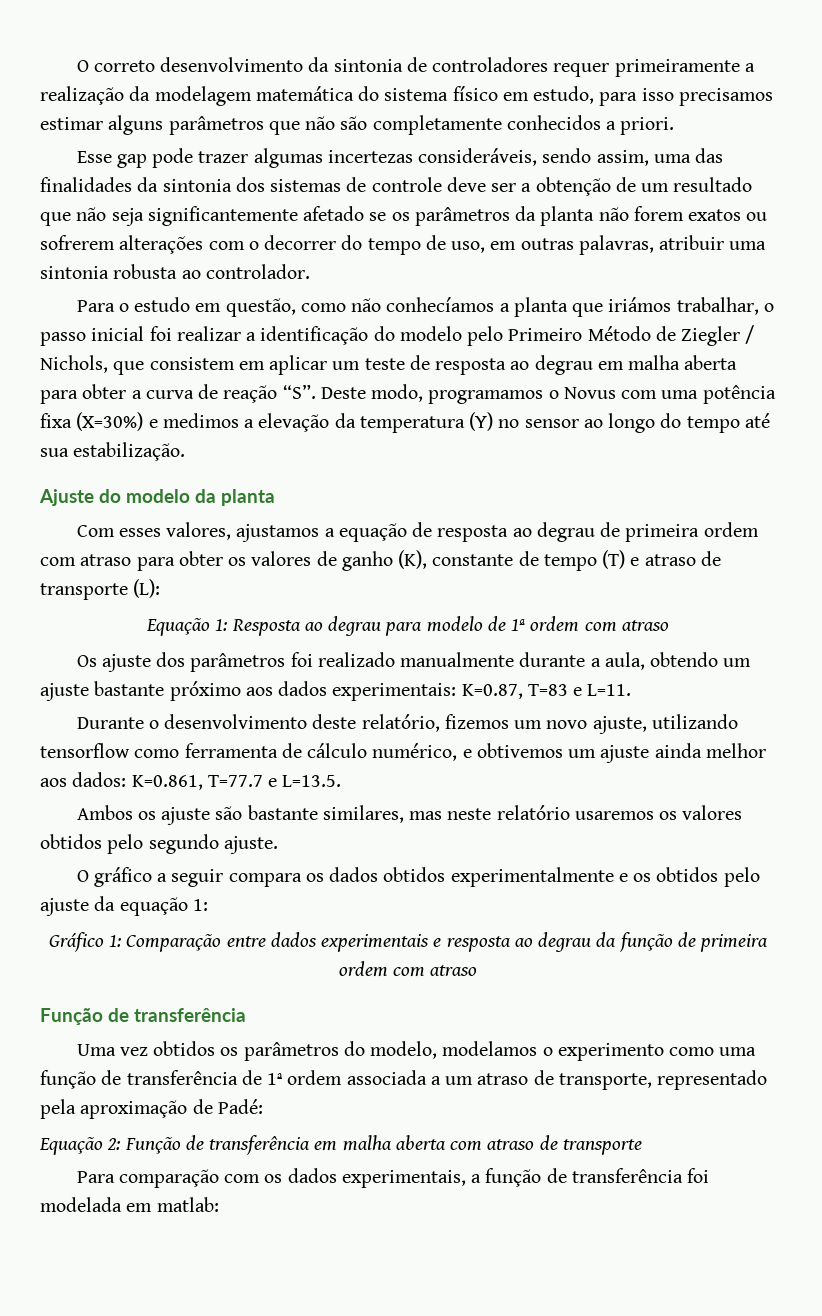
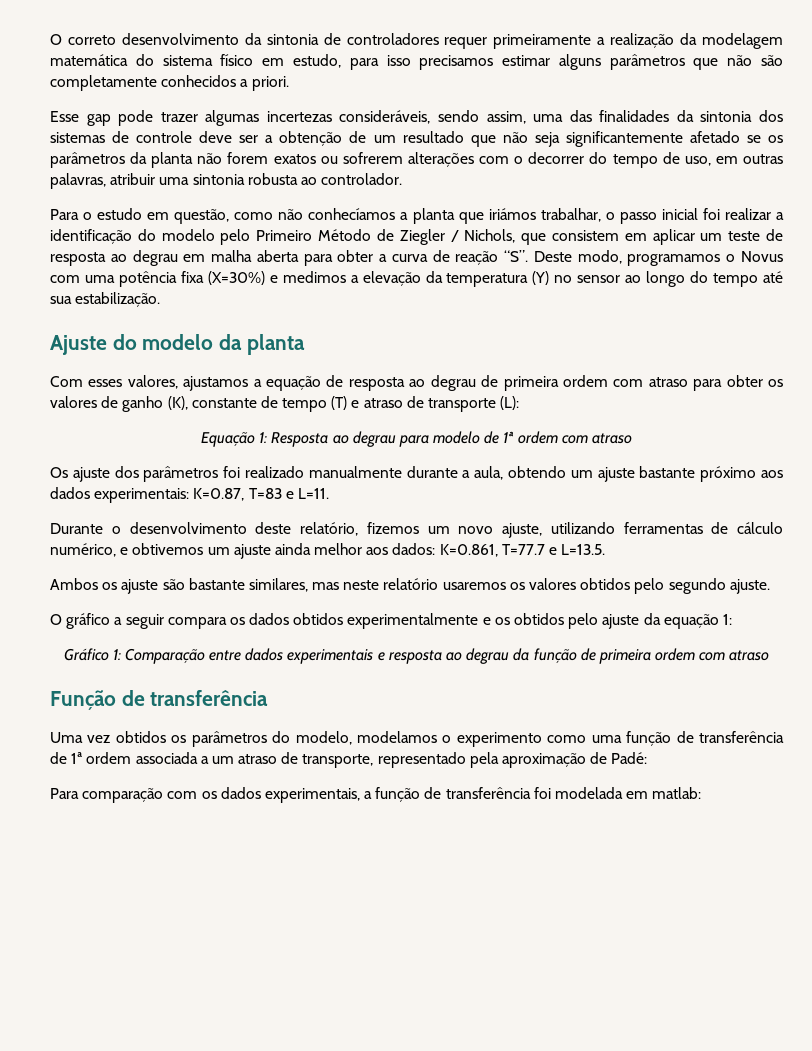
- Durante o desenvolvimento deste relatório, fizemos um novo ajuste, utilizando tensorflow como ferramenta de cálculo numérico, e obtivemos um ajuste ainda melhor aos dados: K=0.861, T=77.7 e L=13.5.
+ Durante o desenvolvimento deste relatório, fizemos um novo ajuste, utilizando ferramentas de cálculo numérico, e obtivemos um ajuste ainda melhor aos dados: K=0.861, T=77.7 e L=13.5.
- Equação 2: Função de transferência em malha aberta com atraso de transporte

